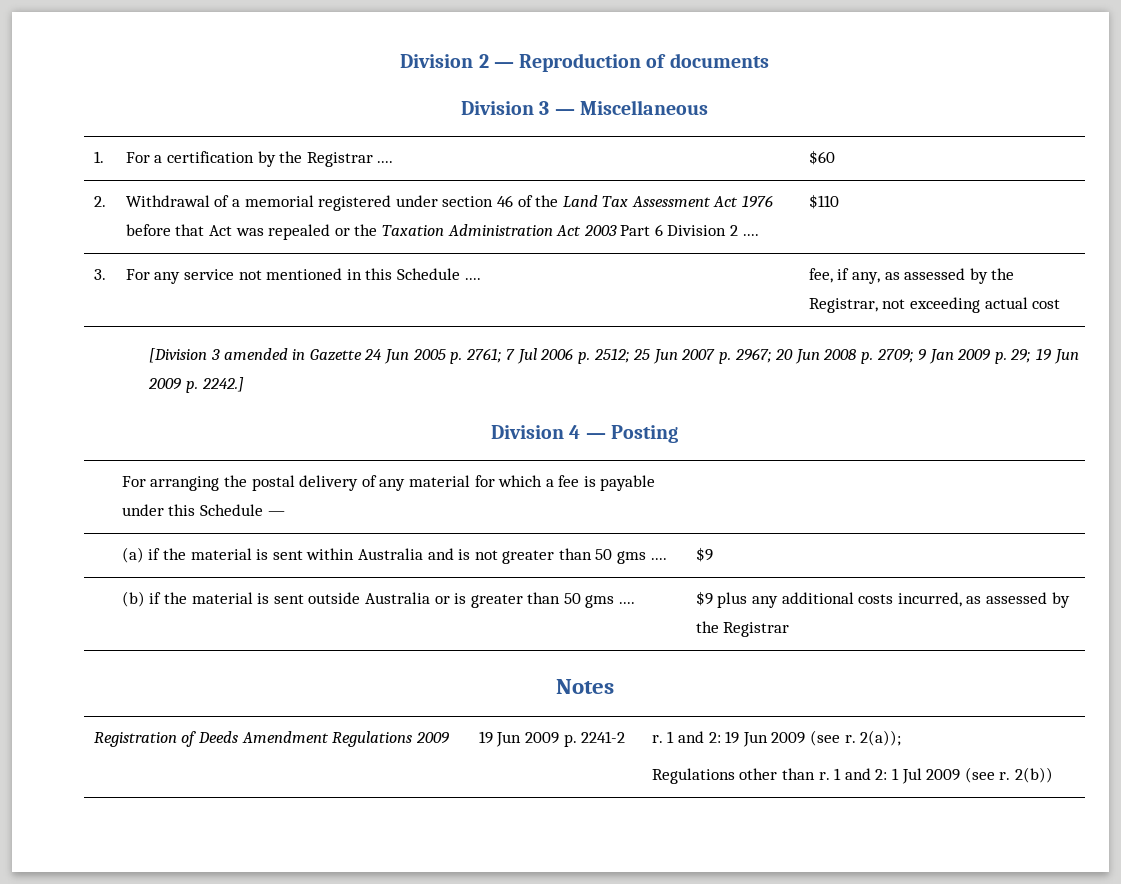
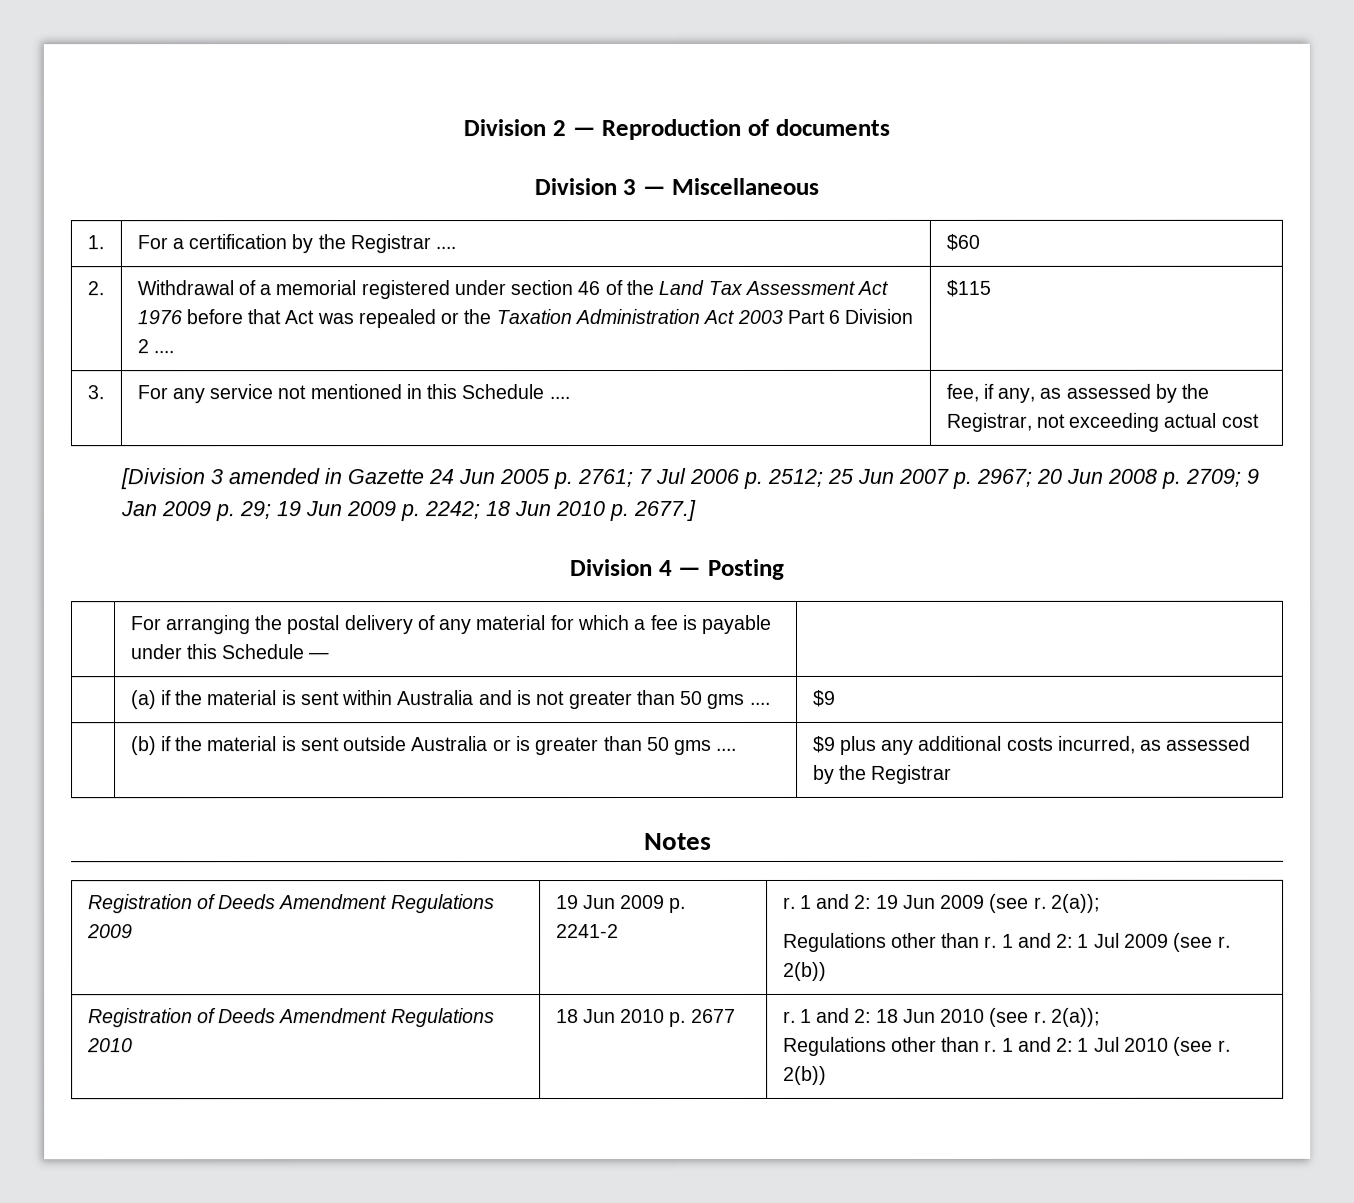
- 2. | Withdrawal of a memorial registered under section 46 of the Land Tax Assessment Act 1976 before that Act was repealed or the Taxation Administration Act 2003 Part 6 Division 2 .... | $110
+ 2. | Withdrawal of a memorial registered under section 46 of the Land Tax Assessment Act 1976 before that Act was repealed or the Taxation Administration Act 2003 Part 6 Division 2 .... | $115
- [Division 3 amended in Gazette 24 Jun 2005 p. 2761; 7 Jul 2006 p. 2512; 25 Jun 2007 p. 2967; 20 Jun 2008 p. 2709; 9 Jan 2009 p. 29; 19 Jun 2009 p. 2242.]
+ [Division 3 amended in Gazette 24 Jun 2005 p. 2761; 7 Jul 2006 p. 2512; 25 Jun 2007 p. 2967; 20 Jun 2008 p. 2709; 9 Jan 2009 p. 29; 19 Jun 2009 p. 2242; 18 Jun 2010 p. 2677.]
+ Registration of Deeds Amendment Regulations 2010 | 18 Jun 2010 p. 2677 | r. 1 and 2: 18 Jun 2010 (see r. 2(a));
+ Regulations other than r. 1 and 2: 1 Jul 2010 (see r. 2(b))

